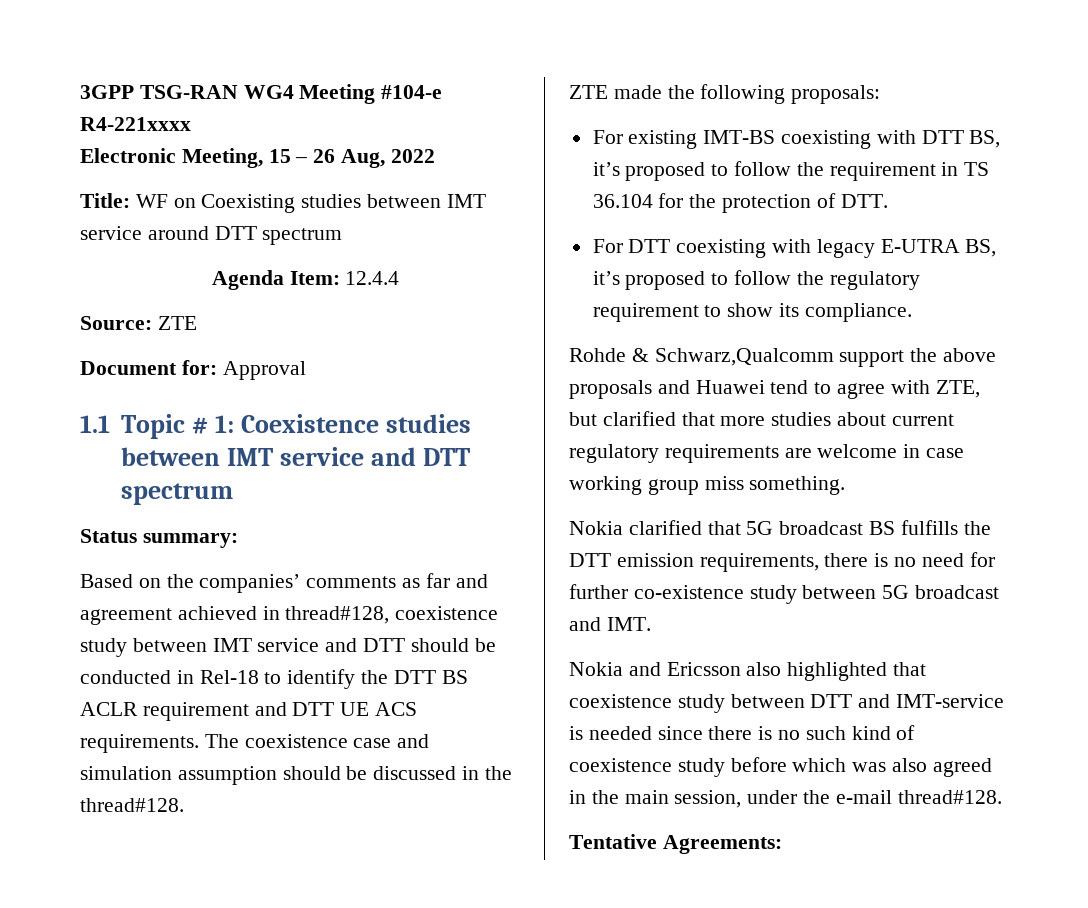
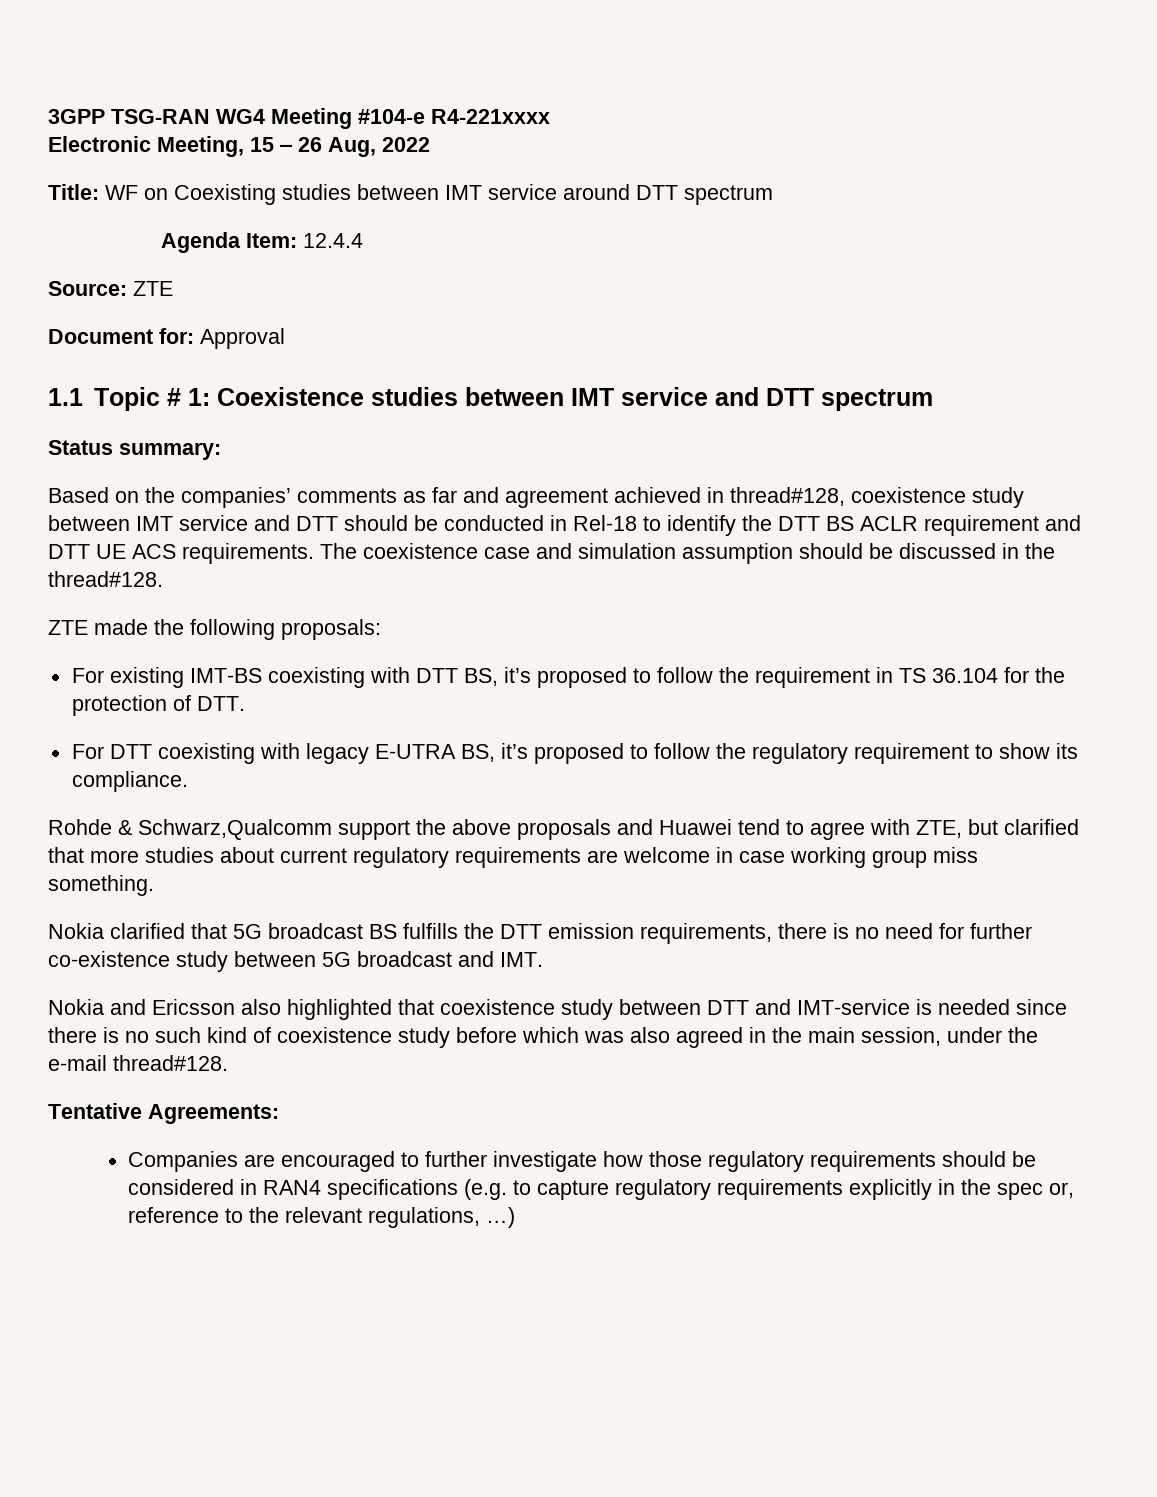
+ Companies are encouraged to further investigate how those regulatory requirements should be considered in RAN4 specifications (e.g. to capture regulatory requirements explicitly in the spec or, reference to the relevant regulations, …)

